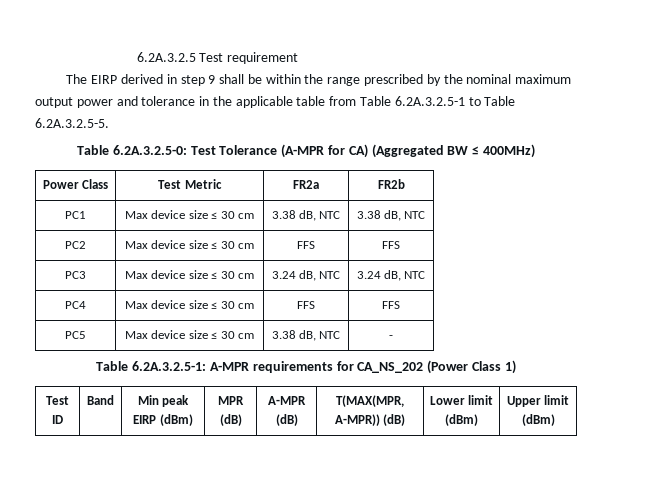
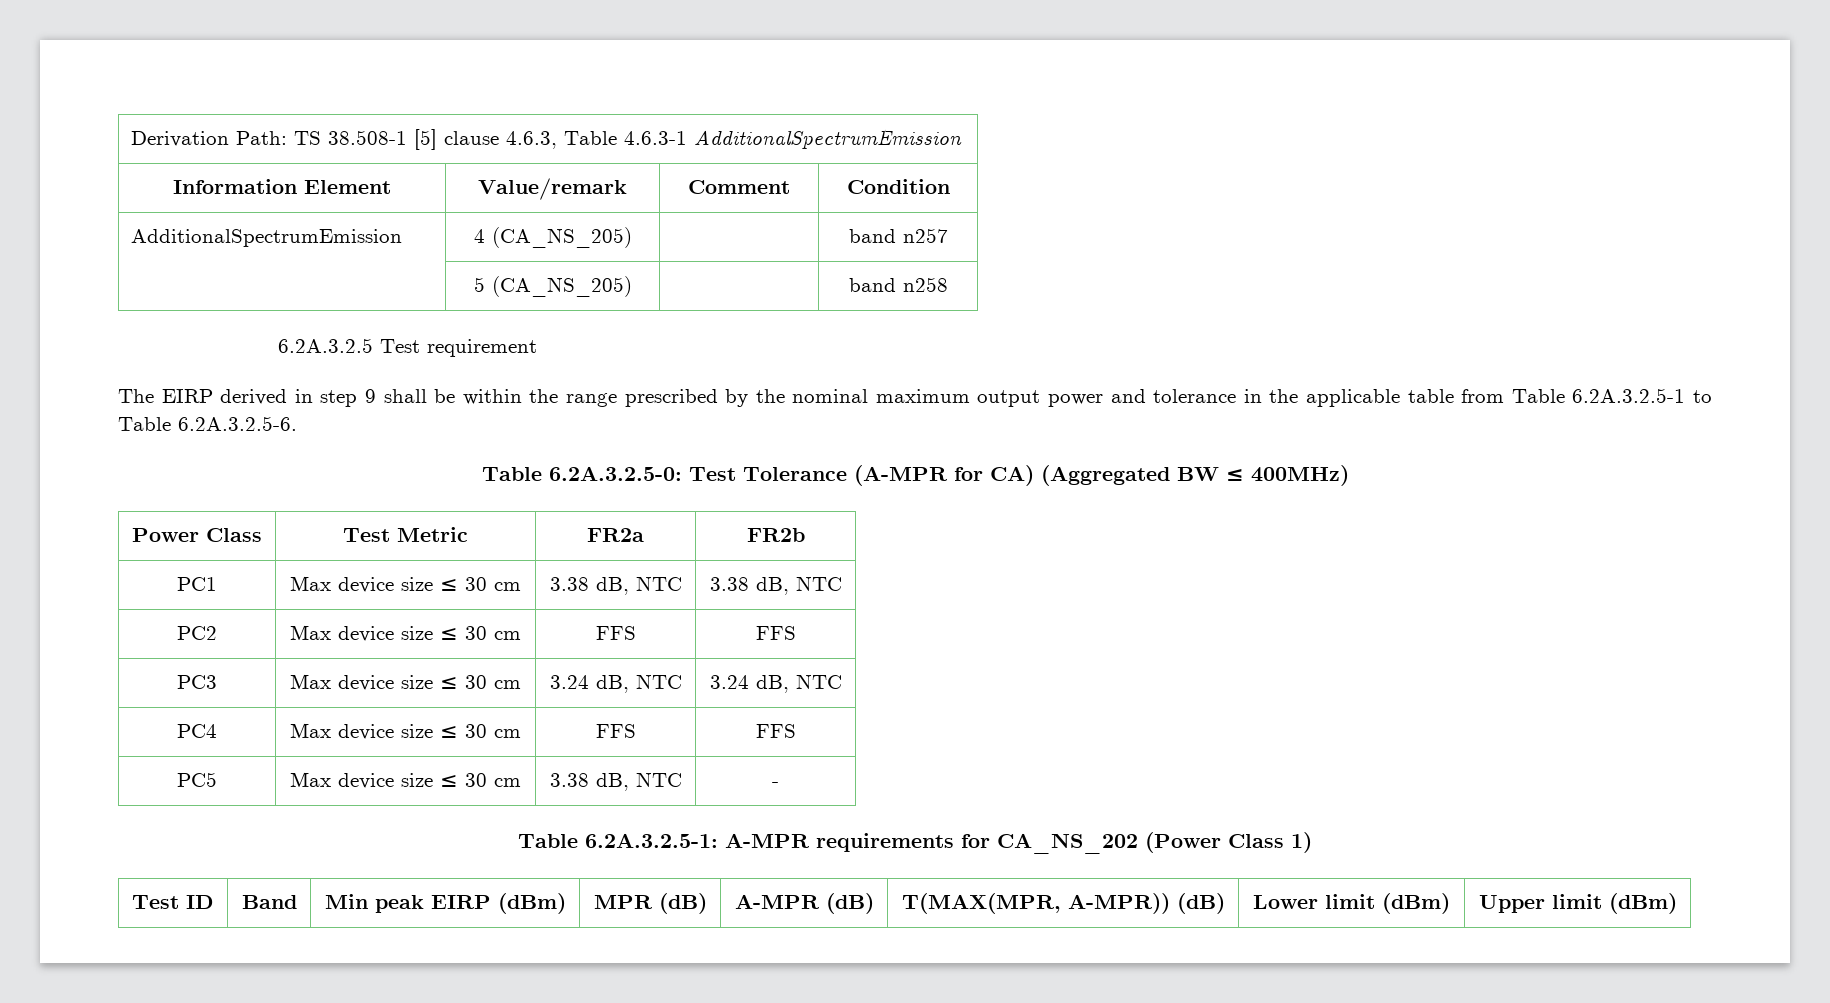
+ Derivation Path: TS 38.508-1 [5] clause 4.6.3, Table 4.6.3-1 AdditionalSpectrumEmission
+ Information Element | Value/remark | Comment | Condition
+ AdditionalSpectrumEmission | 4 (CA_NS_205) | | band n257
+ | 5 (CA_NS_205) | | band n258
- The EIRP derived in step 9 shall be within the range prescribed by the nominal maximum output power and tolerance in the applicable table from Table 6.2A.3.2.5-1 to Table 6.2A.3.2.5-5.
+ The EIRP derived in step 9 shall be within the range prescribed by the nominal maximum output power and tolerance in the applicable table from Table 6.2A.3.2.5-1 to Table 6.2A.3.2.5-6.

